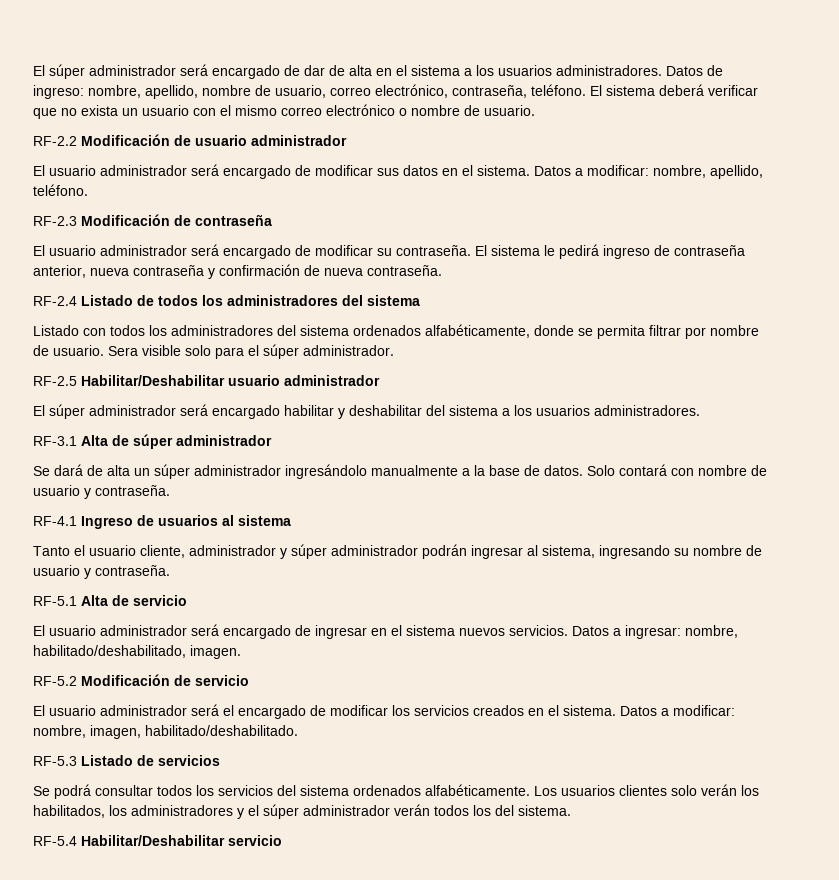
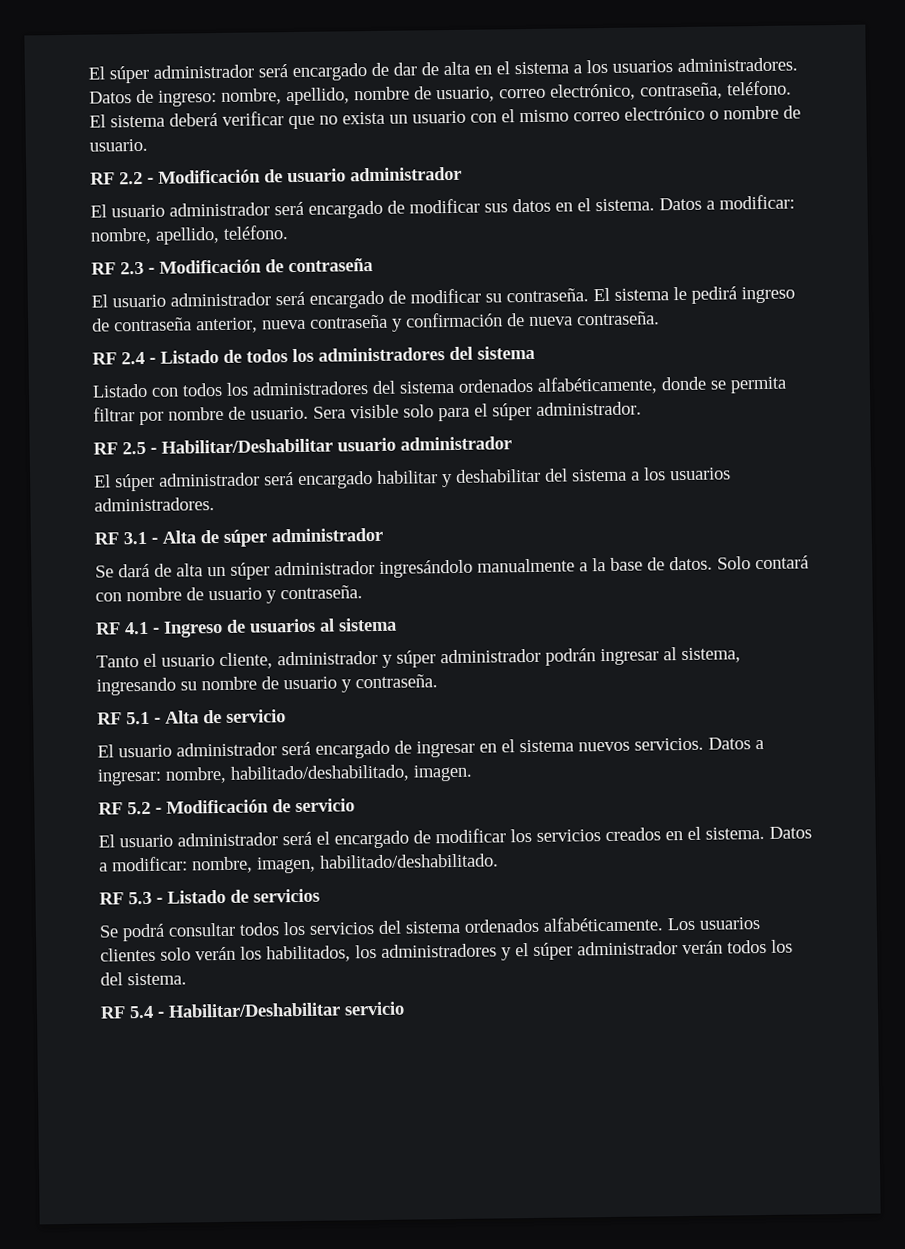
- RF-2.2 Modificación de usuario administrador
+ RF 2.2 - Modificación de usuario administrador
- RF-2.3 Modificación de contraseña
+ RF 2.3 - Modificación de contraseña
- RF-2.4 Listado de todos los administradores del sistema
+ RF 2.4 - Listado de todos los administradores del sistema
- RF-2.5 Habilitar/Deshabilitar usuario administrador
+ RF 2.5 - Habilitar/Deshabilitar usuario administrador
- RF-3.1 Alta de súper administrador
+ RF 3.1 - Alta de súper administrador
- RF-4.1 Ingreso de usuarios al sistema
+ RF 4.1 - Ingreso de usuarios al sistema
- RF-5.1 Alta de servicio
+ RF 5.1 - Alta de servicio
- RF-5.2 Modificación de servicio
+ RF 5.2 - Modificación de servicio
- RF-5.3 Listado de servicios
+ RF 5.3 - Listado de servicios
- RF-5.4 Habilitar/Deshabilitar servicio
+ RF 5.4 - Habilitar/Deshabilitar servicio

